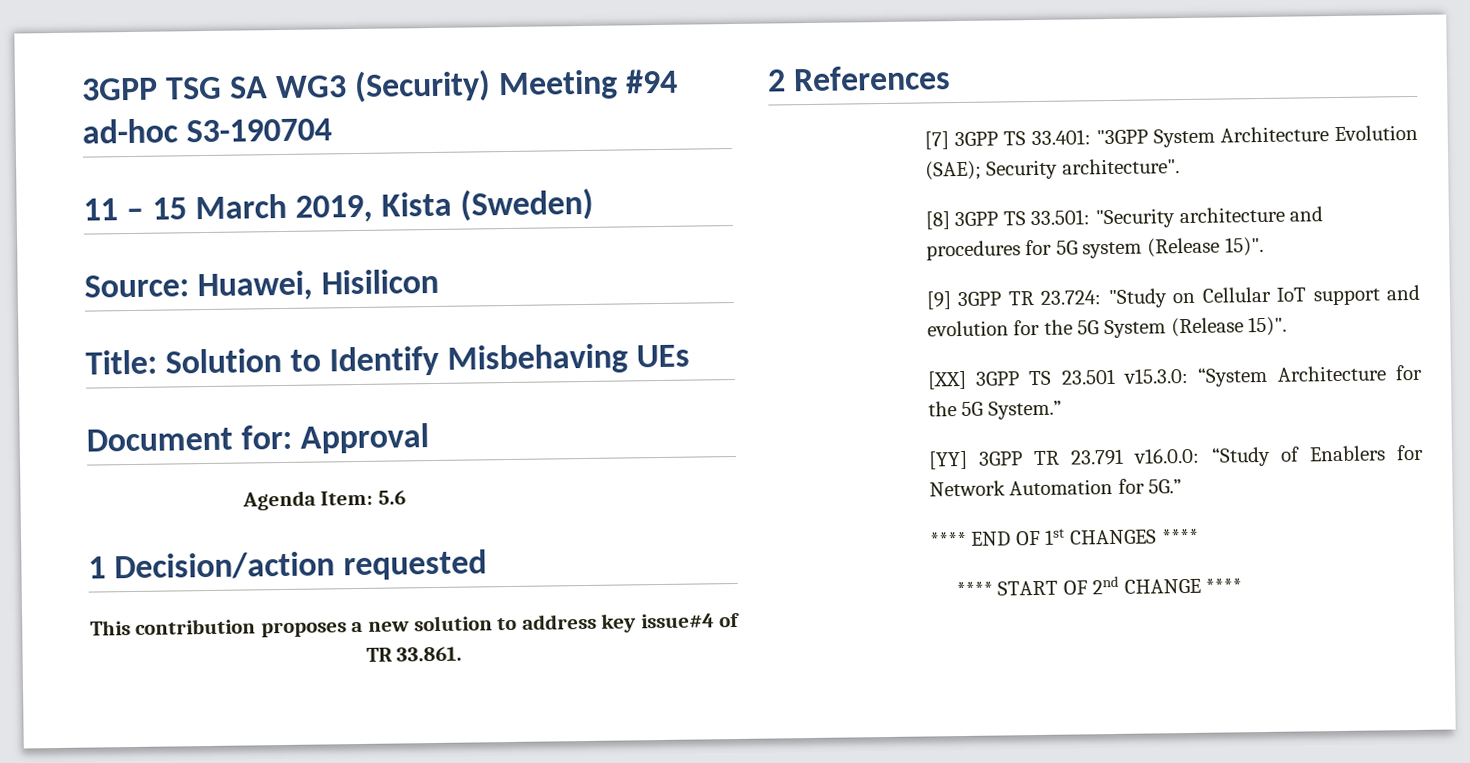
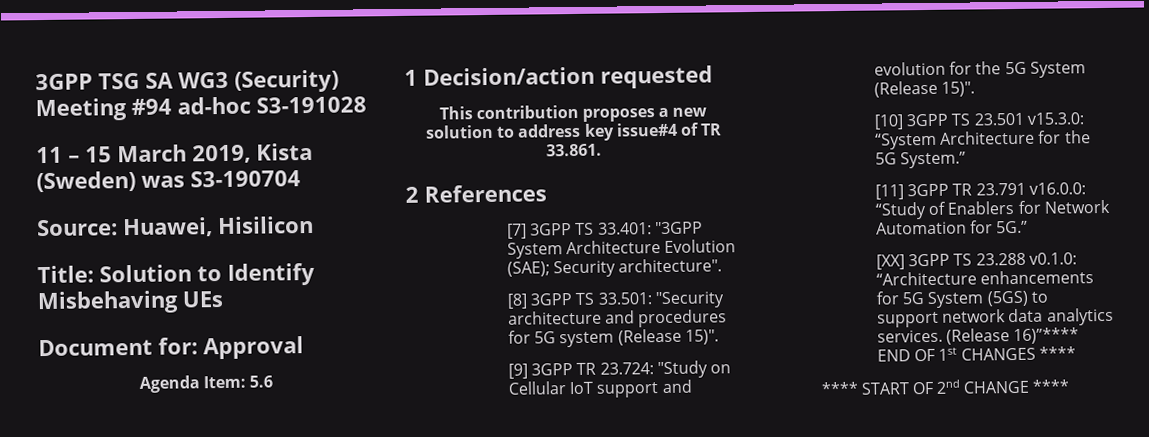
- 3GPP TSG SA WG3 (Security) Meeting #94 ad-hoc S3-190704
+ 3GPP TSG SA WG3 (Security) Meeting #94 ad-hoc S3-191028
- 11 – 15 March 2019, Kista (Sweden)
+ 11 – 15 March 2019, Kista (Sweden) was S3-190704
- [XX] 3GPP TS 23.501 v15.3.0: “System Architecture for the 5G System.”
+ [10] 3GPP TS 23.501 v15.3.0: “System Architecture for the 5G System.”
- [YY] 3GPP TR 23.791 v16.0.0: “Study of Enablers for Network Automation for 5G.”
+ [11] 3GPP TR 23.791 v16.0.0: “Study of Enablers for Network Automation for 5G.”
- **** END OF 1st CHANGES ****
+ [XX] 3GPP TS 23.288 v0.1.0: “Architecture enhancements for 5G System (5GS) to support network data analytics services. (Release 16)”**** END OF 1st CHANGES ****

